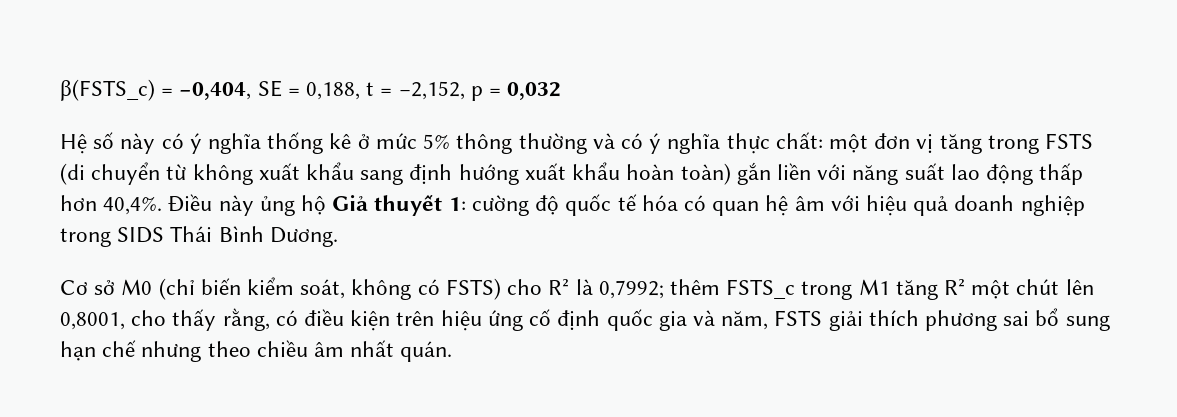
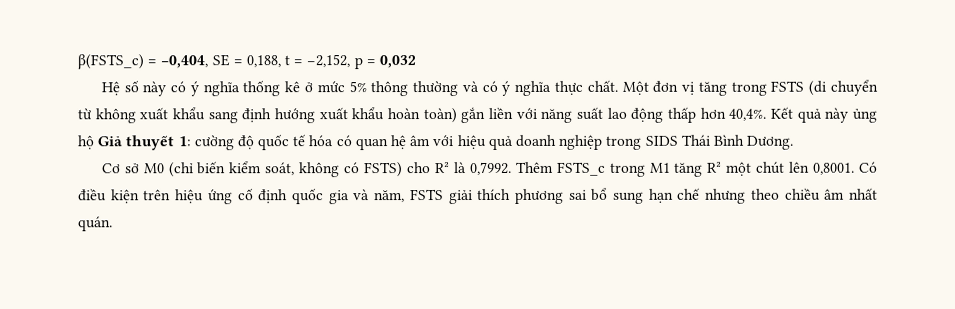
- Hệ số này có ý nghĩa thống kê ở mức 5% thông thường và có ý nghĩa thực chất: một đơn vị tăng trong FSTS (di chuyển từ không xuất khẩu sang định hướng xuất khẩu hoàn toàn) gắn liền với năng suất lao động thấp hơn 40,4%.
+ Hệ số này có ý nghĩa thống kê ở mức 5% thông thường và có ý nghĩa thực chất. Một đơn vị tăng trong FSTS (di chuyển từ không xuất khẩu sang định hướng xuất khẩu hoàn toàn) gắn liền với năng suất lao động thấp hơn 40,4%.
- Điều này ủng hộ Giả thuyết 1: cường độ quốc tế hóa có quan hệ âm với hiệu quả doanh nghiệp trong SIDS Thái Bình Dương.
+ Kết quả này ủng hộ Giả thuyết 1: cường độ quốc tế hóa có quan hệ âm với hiệu quả doanh nghiệp trong SIDS Thái Bình Dương.
- Cơ sở M0 (chỉ biến kiểm soát, không có FSTS) cho R² là 0,7992; thêm FSTS_c trong M1 tăng R² một chút lên 0,8001, cho thấy rằng, có điều kiện trên hiệu ứng cố định quốc gia và năm, FSTS giải thích phương sai bổ sung hạn chế nhưng theo chiều âm nhất quán.
+ Cơ sở M0 (chỉ biến kiểm soát, không có FSTS) cho R² là 0,7992. Thêm FSTS_c trong M1 tăng R² một chút lên 0,8001. Có điều kiện trên hiệu ứng cố định quốc gia và năm, FSTS giải thích phương sai bổ sung hạn chế nhưng theo chiều âm nhất quán.

